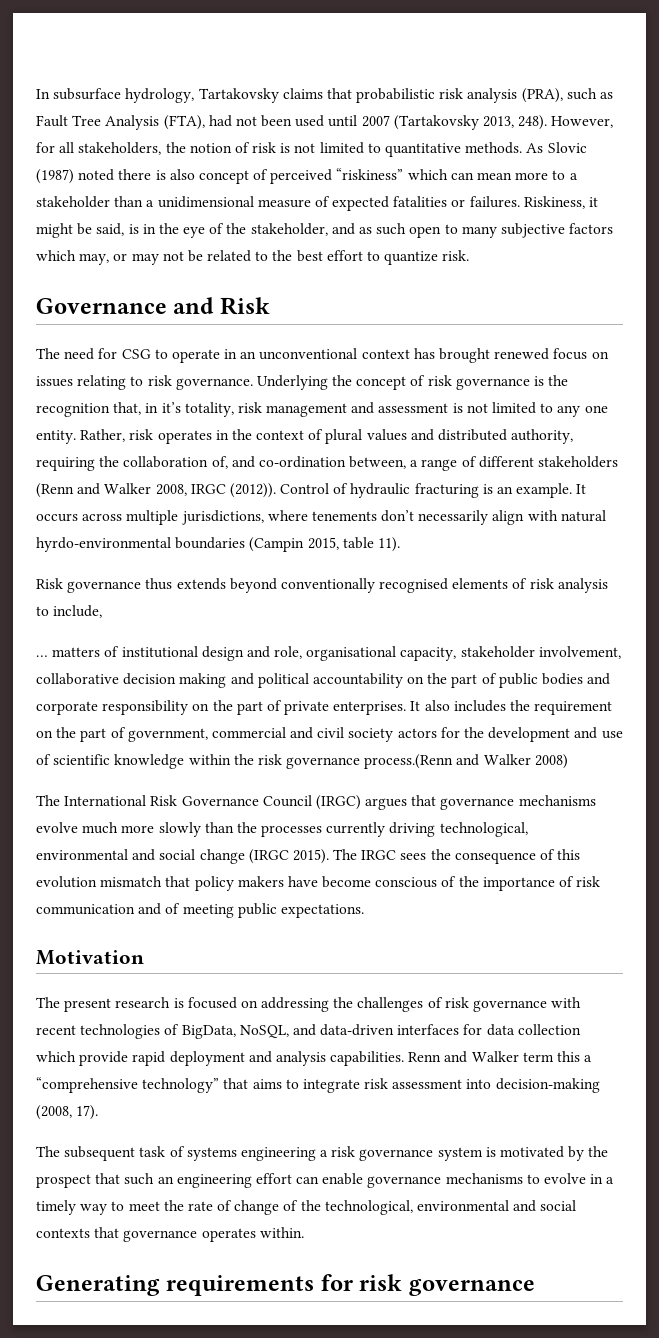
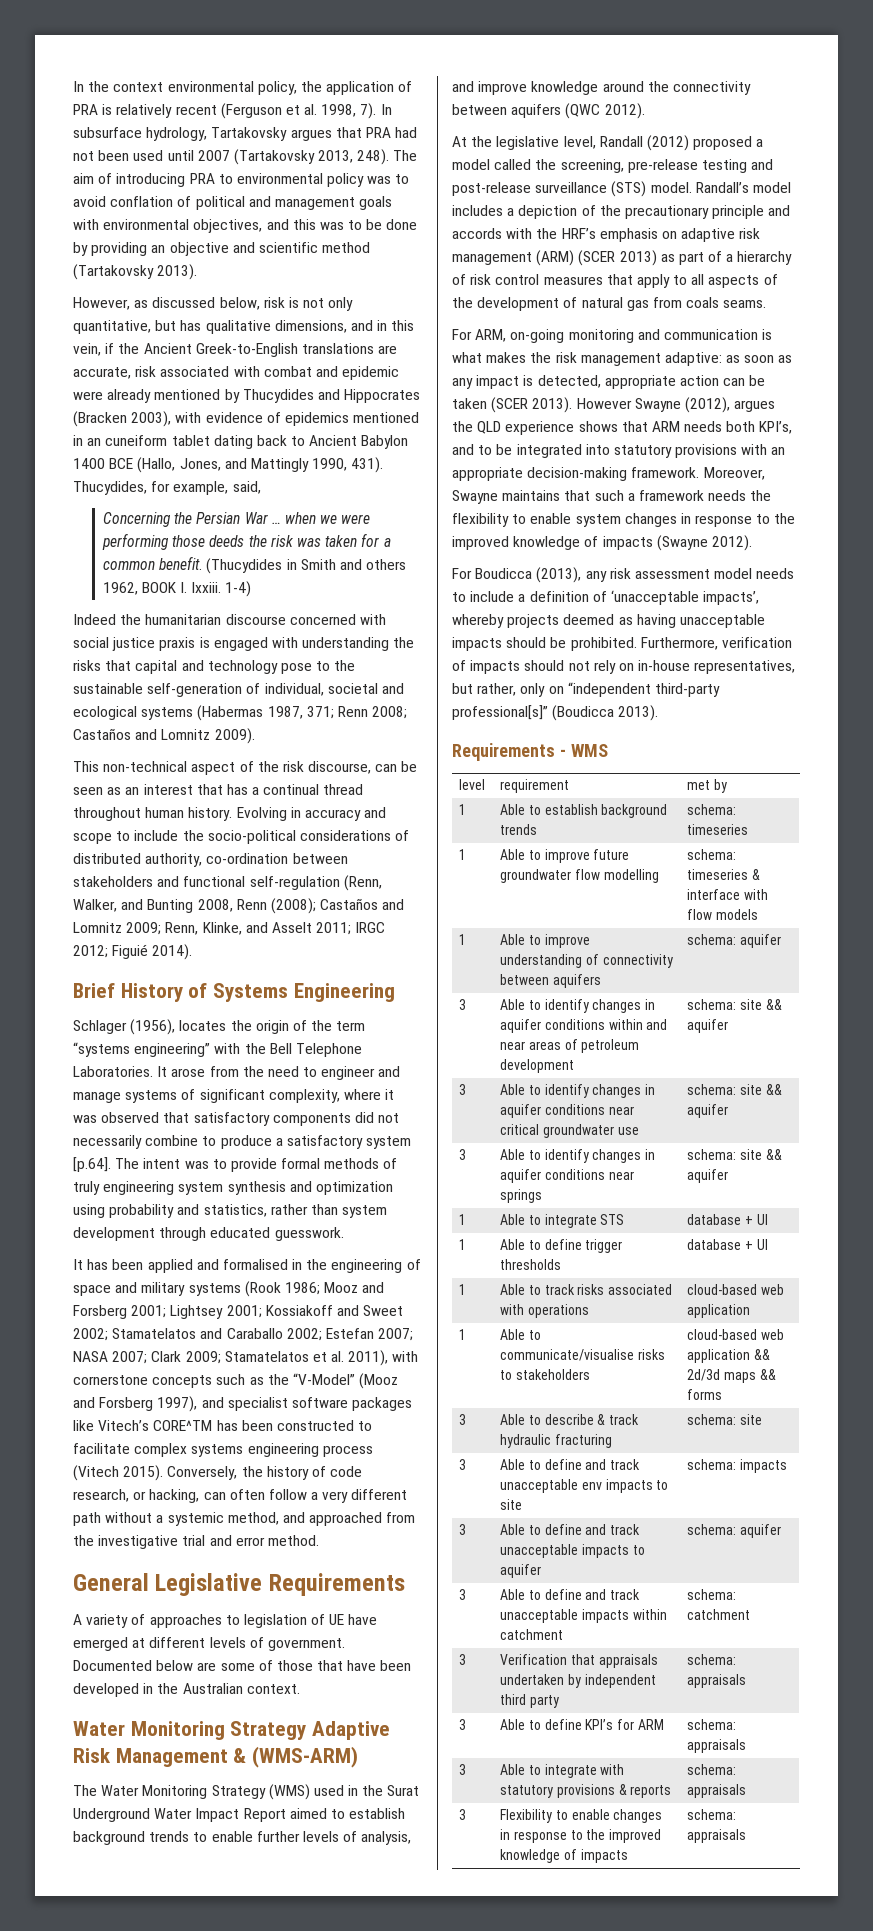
- In subsurface hydrology, Tartakovsky claims that probabilistic risk analysis (PRA), such as Fault Tree Analysis (FTA), had not been used until 2007 (Tartakovsky 2013, 248).
+ In the context environmental policy, the application of PRA is relatively recent (Ferguson et al. 1998, 7). In subsurface hydrology, Tartakovsky argues that PRA had not been used until 2007 (Tartakovsky 2013, 248).
- However, for all stakeholders, the notion of risk is not limited to quantitative methods. As Slovic (1987) noted there is also concept of perceived “riskiness” which can mean more to a stakeholder than a unidimensional measure of expected fatalities or failures. Riskiness, it might be said, is in the eye of the stakeholder, and as such open to many subjective factors which may, or may not be related to the best effort to quantize risk.
- Governance and Risk
- The need for CSG to operate in an unconventional context has brought renewed focus on issues relating to risk governance. Underlying the concept of risk governance is the recognition that, in it’s totality, risk management and assessment is not limited to any one entity. Rather, risk operates in the context of plural values and distributed authority, requiring the collaboration of, and co-ordination between, a range of different stakeholders (Renn and Walker 2008, IRGC (2012)). Control of hydraulic fracturing is an example. It occurs across multiple jurisdictions, where tenements don’t necessarily align with natural hyrdo-environmental boundaries (Campin 2015, table 11).
- Risk governance thus extends beyond conventionally recognised elements of risk analysis to include,
- … matters of institutional design and role, organisational capacity, stakeholder involvement, collaborative decision making and political accountability on the part of public bodies and corporate responsibility on the part of private enterprises. It also includes the requirement on the part of government, commercial and civil society actors for the development and use of scientific knowledge within the risk governance process.(Renn and Walker 2008)
- The International Risk Governance Council (IRGC) argues that governance mechanisms evolve much more slowly than the processes currently driving technological, environmental and social change (IRGC 2015). The IRGC sees the consequence of this evolution mismatch that policy makers have become conscious of the importance of risk communication and of meeting public expectations.
- Motivation
- The present research is focused on addressing the challenges of risk governance with recent technologies of BigData, NoSQL, and data-driven interfaces for data collection which provide rapid deployment and analysis capabilities. Renn and Walker term this a “comprehensive technology” that aims to integrate risk assessment into decision-making (2008, 17).
- The subsequent task of systems engineering a risk governance system is motivated by the prospect that such an engineering effort can enable governance mechanisms to evolve in a timely way to meet the rate of change of the technological, environmental and social contexts that governance operates within.
- Generating requirements for risk governance
+ The aim of introducing PRA to environmental policy was to avoid conflation of political and management goals with environmental objectives, and this was to be done by providing an objective and scientific method (Tartakovsky 2013).
+ However, as discussed below, risk is not only quantitative, but has qualitative dimensions, and in this vein, if the Ancient Greek-to-English translations are accurate, risk associated with combat and epidemic were already mentioned by Thucydides and Hippocrates (Bracken 2003), with evidence of epidemics mentioned in an cuneiform tablet dating back to Ancient Babylon 1400 BCE (Hallo, Jones, and Mattingly 1990, 431). Thucydides, for example, said,
+ Concerning the Persian War … when we were performing those deeds the risk was taken for a common benefit. (Thucydides in Smith and others 1962, BOOK I. lxxiii. 1-4)
+ Indeed the humanitarian discourse concerned with social justice praxis is engaged with understanding the risks that capital and technology pose to the sustainable self-generation of individual, societal and ecological systems (Habermas 1987, 371; Renn 2008; Castaños and Lomnitz 2009).
+ This non-technical aspect of the risk discourse, can be seen as an interest that has a continual thread throughout human history. Evolving in accuracy and scope to include the socio-political considerations of distributed authority, co-ordination between stakeholders and functional self-regulation (Renn, Walker, and Bunting 2008, Renn (2008); Castaños and Lomnitz 2009; Renn, Klinke, and Asselt 2011; IRGC 2012; Figuié 2014).
+ Brief History of Systems Engineering
+ Schlager (1956), locates the origin of the term “systems engineering” with the Bell Telephone Laboratories. It arose from the need to engineer and manage systems of significant complexity, where it was observed that satisfactory components did not necessarily combine to produce a satisfactory system [p.64]. The intent was to provide formal methods of truly engineering system synthesis and optimization using probability and statistics, rather than system development through educated guesswork.
+ It has been applied and formalised in the engineering of space and military systems (Rook 1986; Mooz and Forsberg 2001; Lightsey 2001; Kossiakoff and Sweet 2002; Stamatelatos and Caraballo 2002; Estefan 2007; NASA 2007; Clark 2009; Stamatelatos et al. 2011), with cornerstone concepts such as the “V-Model” (Mooz and Forsberg 1997), and specialist software packages like Vitech’s CORE^TM has been constructed to facilitate complex systems engineering process (Vitech 2015). Conversely, the history of code research, or hacking, can often follow a very different path without a systemic method, and approached from the investigative trial and error method.
+ General Legislative Requirements
+ A variety of approaches to legislation of UE have emerged at different levels of government. Documented below are some of those that have been developed in the Australian context.
+ Water Monitoring Strategy Adaptive Risk Management & (WMS-ARM)
+ The Water Monitoring Strategy (WMS) used in the Surat Underground Water Impact Report aimed to establish background trends to enable further levels of analysis, and improve knowledge around the connectivity between aquifers (QWC 2012).
+ At the legislative level, Randall (2012) proposed a model called the screening, pre-release testing and post-release surveillance (STS) model. Randall’s model includes a depiction of the precautionary principle and accords with the HRF’s emphasis on adaptive risk management (ARM) (SCER 2013) as part of a hierarchy of risk control measures that apply to all aspects of the development of natural gas from coals seams.
+ For ARM, on-going monitoring and communication is what makes the risk management adaptive: as soon as any impact is detected, appropriate action can be taken (SCER 2013). However Swayne (2012), argues the QLD experience shows that ARM needs both KPI’s, and to be integrated into statutory provisions with an appropriate decision-making framework. Moreover, Swayne maintains that such a framework needs the flexibility to enable system changes in response to the improved knowledge of impacts (Swayne 2012).
+ For Boudicca (2013), any risk assessment model needs to include a definition of ‘unacceptable impacts’, whereby projects deemed as having unacceptable impacts should be prohibited. Furthermore, verification of impacts should not rely on in-house representatives, but rather, only on “independent third-party professional[s]” (Boudicca 2013).
+ Requirements - WMS
+ level | requirement | met by
+ 1 | Able to establish background trends | schema: timeseries
+ 1 | Able to improve future groundwater flow modelling | schema: timeseries & interface with flow models
+ 1 | Able to improve understanding of connectivity between aquifers | schema: aquifer
+ 3 | Able to identify changes in aquifer conditions within and near areas of petroleum development | schema: site && aquifer
+ 3 | Able to identify changes in aquifer conditions near critical groundwater use | schema: site && aquifer
+ 3 | Able to identify changes in aquifer conditions near springs | schema: site && aquifer
+ 1 | Able to integrate STS | database + UI
+ 1 | Able to define trigger thresholds | database + UI
+ 1 | Able to track risks associated with operations | cloud-based web application
+ 1 | Able to communicate/visualise risks to stakeholders | cloud-based web application && 2d/3d maps && forms
+ 3 | Able to describe & track hydraulic fracturing | schema: site
+ 3 | Able to define and track unacceptable env impacts to site | schema: impacts
+ 3 | Able to define and track unacceptable impacts to aquifer | schema: aquifer
+ 3 | Able to define and track unacceptable impacts within catchment | schema: catchment
+ 3 | Verification that appraisals undertaken by independent third party | schema: appraisals
+ 3 | Able to define KPI’s for ARM | schema: appraisals
+ 3 | Able to integrate with statutory provisions & reports | schema: appraisals
+ 3 | Flexibility to enable changes in response to the improved knowledge of impacts | schema: appraisals

